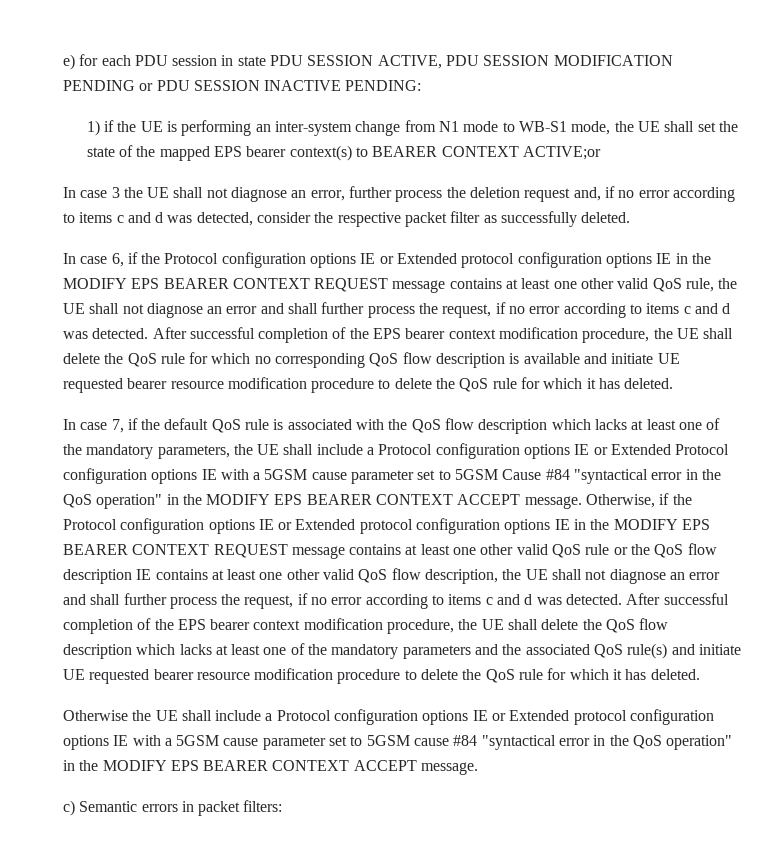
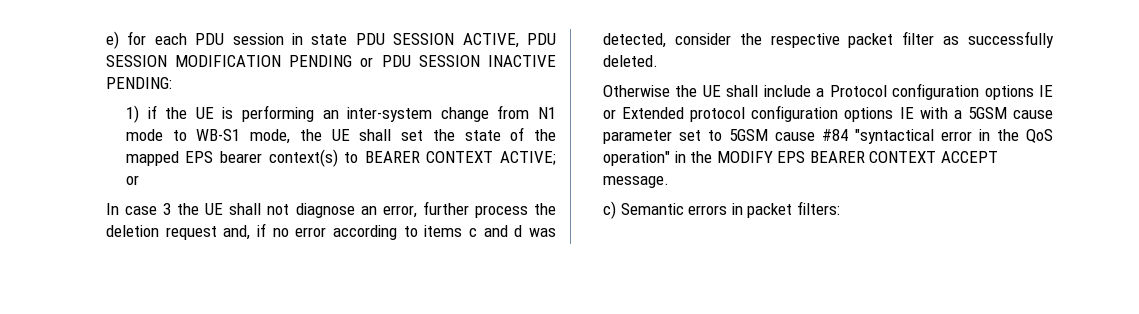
- 1) if the UE is performing an inter-system change from N1 mode to WB-S1 mode, the UE shall set the state of the mapped EPS bearer context(s) to BEARER CONTEXT ACTIVE;or
+ 1) if the UE is performing an inter-system change from N1 mode to WB-S1 mode, the UE shall set the state of the mapped EPS bearer context(s) to BEARER CONTEXT ACTIVE; or
- In case 6, if the Protocol configuration options IE or Extended protocol configuration options IE in the MODIFY EPS BEARER CONTEXT REQUEST message contains at least one other valid QoS rule, the UE shall not diagnose an error and shall further process the request, if no error according to items c and d was detected. After successful completion of the EPS bearer context modification procedure, the UE shall delete the QoS rule for which no corresponding QoS flow description is available and initiate UE requested bearer resource modification procedure to delete the QoS rule for which it has deleted.
- In case 7, if the default QoS rule is associated with the QoS flow description which lacks at least one of the mandatory parameters, the UE shall include a Protocol configuration options IE or Extended Protocol configuration options IE with a 5GSM cause parameter set to 5GSM Cause #84 "syntactical error in the QoS operation" in the MODIFY EPS BEARER CONTEXT ACCEPT message. Otherwise, if the Protocol configuration options IE or Extended protocol configuration options IE in the MODIFY EPS BEARER CONTEXT REQUEST message contains at least one other valid QoS rule or the QoS flow description IE contains at least one other valid QoS flow description, the UE shall not diagnose an error and shall further process the request, if no error according to items c and d was detected. After successful completion of the EPS bearer context modification procedure, the UE shall delete the QoS flow description which lacks at least one of the mandatory parameters and the associated QoS rule(s) and initiate UE requested bearer resource modification procedure to delete the QoS rule for which it has deleted.

